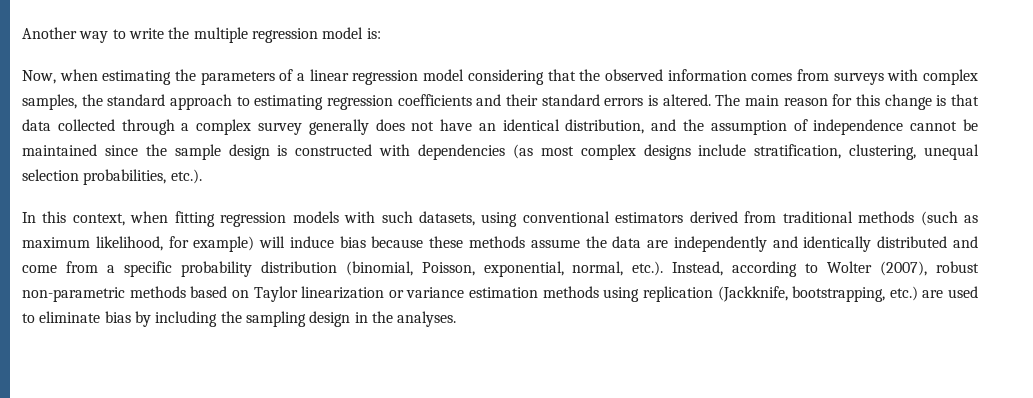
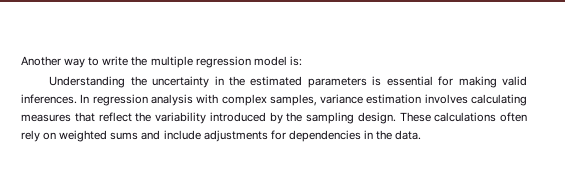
- Now, when estimating the parameters of a linear regression model considering that the observed information comes from surveys with complex samples, the standard approach to estimating regression coefficients and their standard errors is altered. The main reason for this change is that data collected through a complex survey generally does not have an identical distribution, and the assumption of independence cannot be maintained since the sample design is constructed with dependencies (as most complex designs include stratification, clustering, unequal selection probabilities, etc.).
- In this context, when fitting regression models with such datasets, using conventional estimators derived from traditional methods (such as maximum likelihood, for example) will induce bias because these methods assume the data are independently and identically distributed and come from a specific probability distribution (binomial, Poisson, exponential, normal, etc.). Instead, according to Wolter (2007), robust non-parametric methods based on Taylor linearization or variance estimation methods using replication (Jackknife, bootstrapping, etc.) are used to eliminate bias by including the sampling design in the analyses.
+ Understanding the uncertainty in the estimated parameters is essential for making valid inferences. In regression analysis with complex samples, variance estimation involves calculating measures that reflect the variability introduced by the sampling design. These calculations often rely on weighted sums and include adjustments for dependencies in the data.

